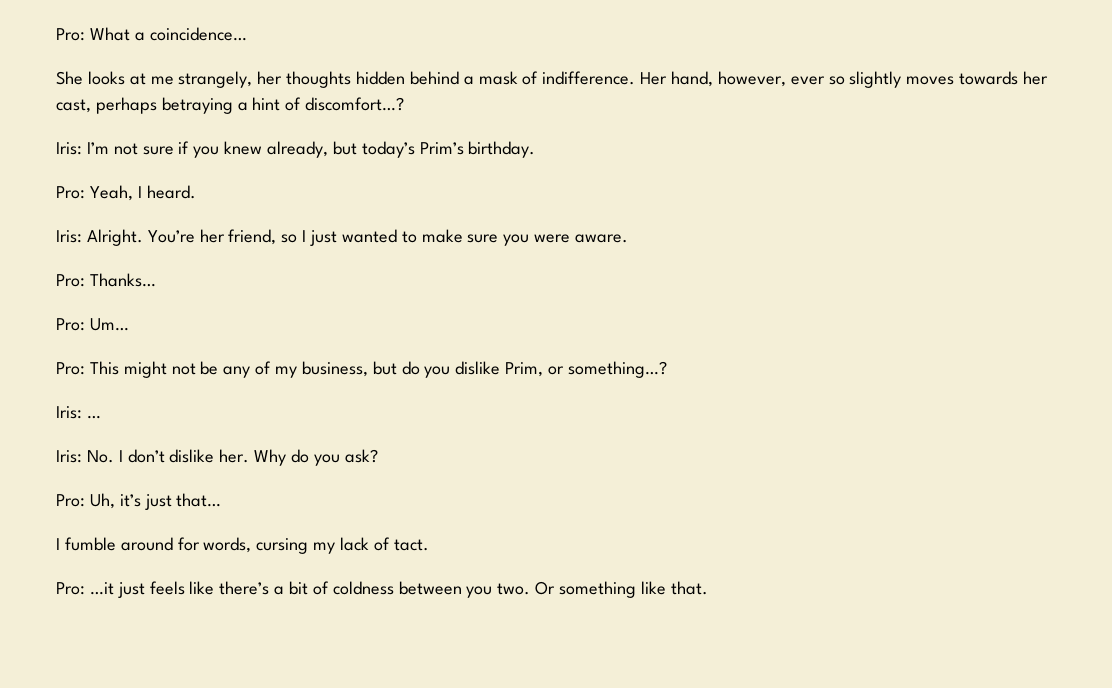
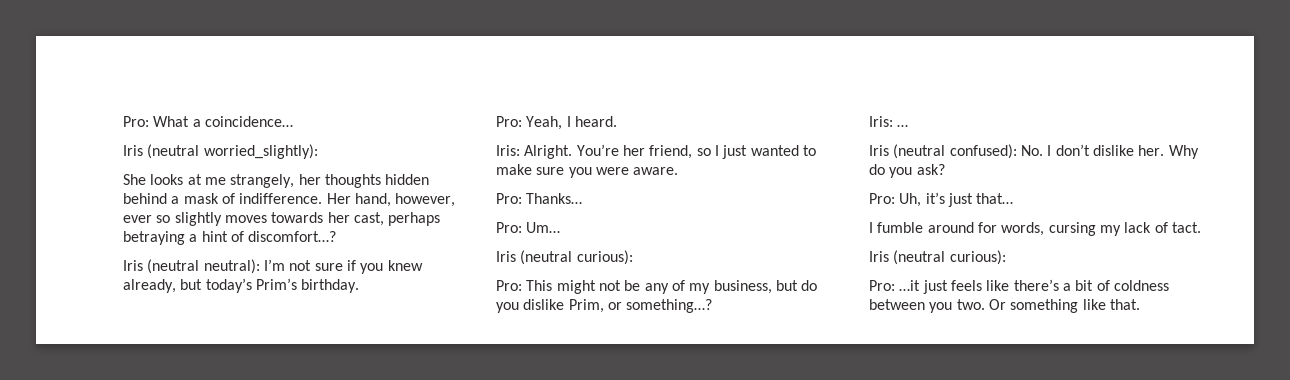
+ Iris (neutral worried_slightly):
- Iris: I’m not sure if you knew already, but today’s Prim’s birthday.
+ Iris (neutral neutral): I’m not sure if you knew already, but today’s Prim’s birthday.
  Pro: Um…
+ Iris (neutral curious):
- Iris: No. I don’t dislike her.
+ Iris (neutral confused): No. I don’t dislike her.
  I fumble around for words, cursing my lack of tact.
+ Iris (neutral curious):

